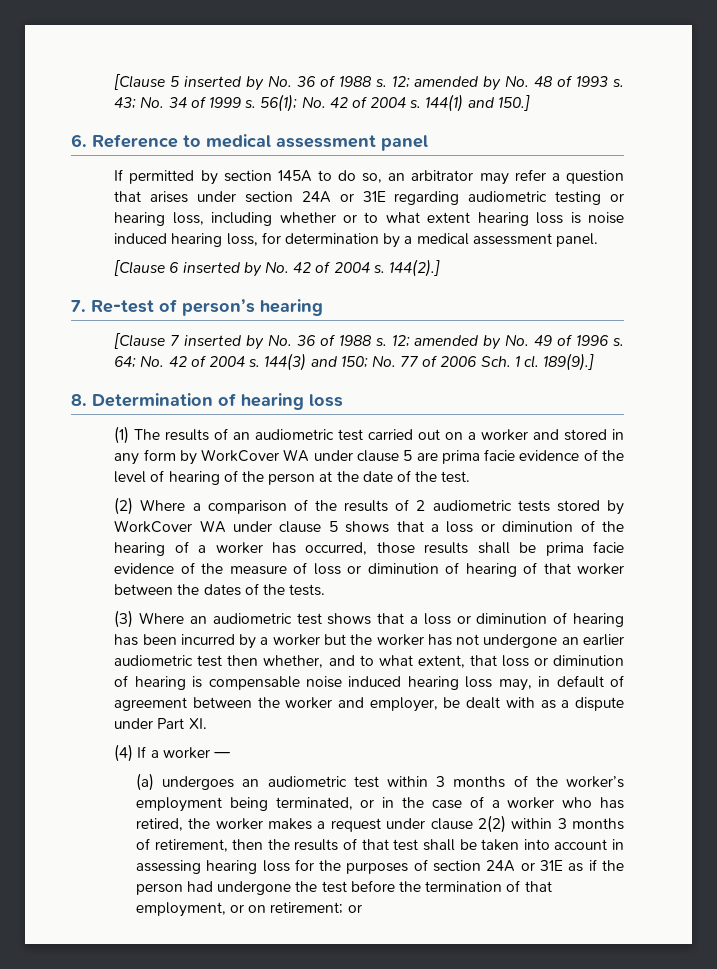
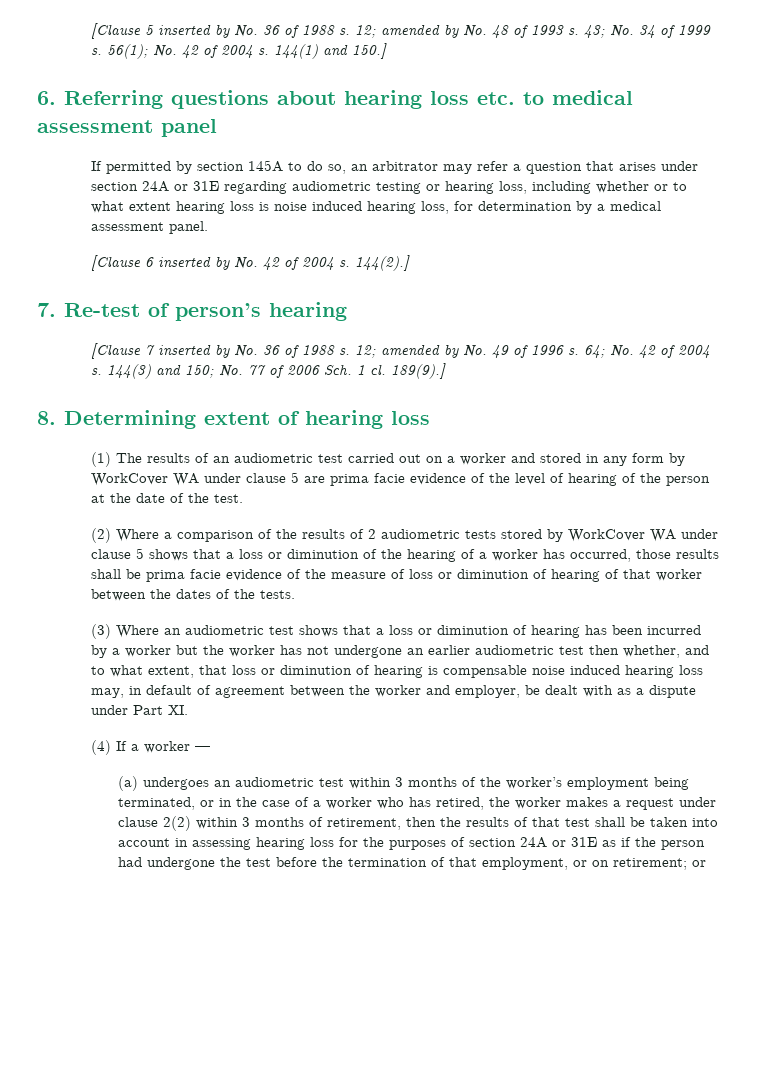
- 6. Reference to medical assessment panel
+ 6. Referring questions about hearing loss etc. to medical assessment panel
- 8. Determination of hearing loss
+ 8. Determining extent of hearing loss

